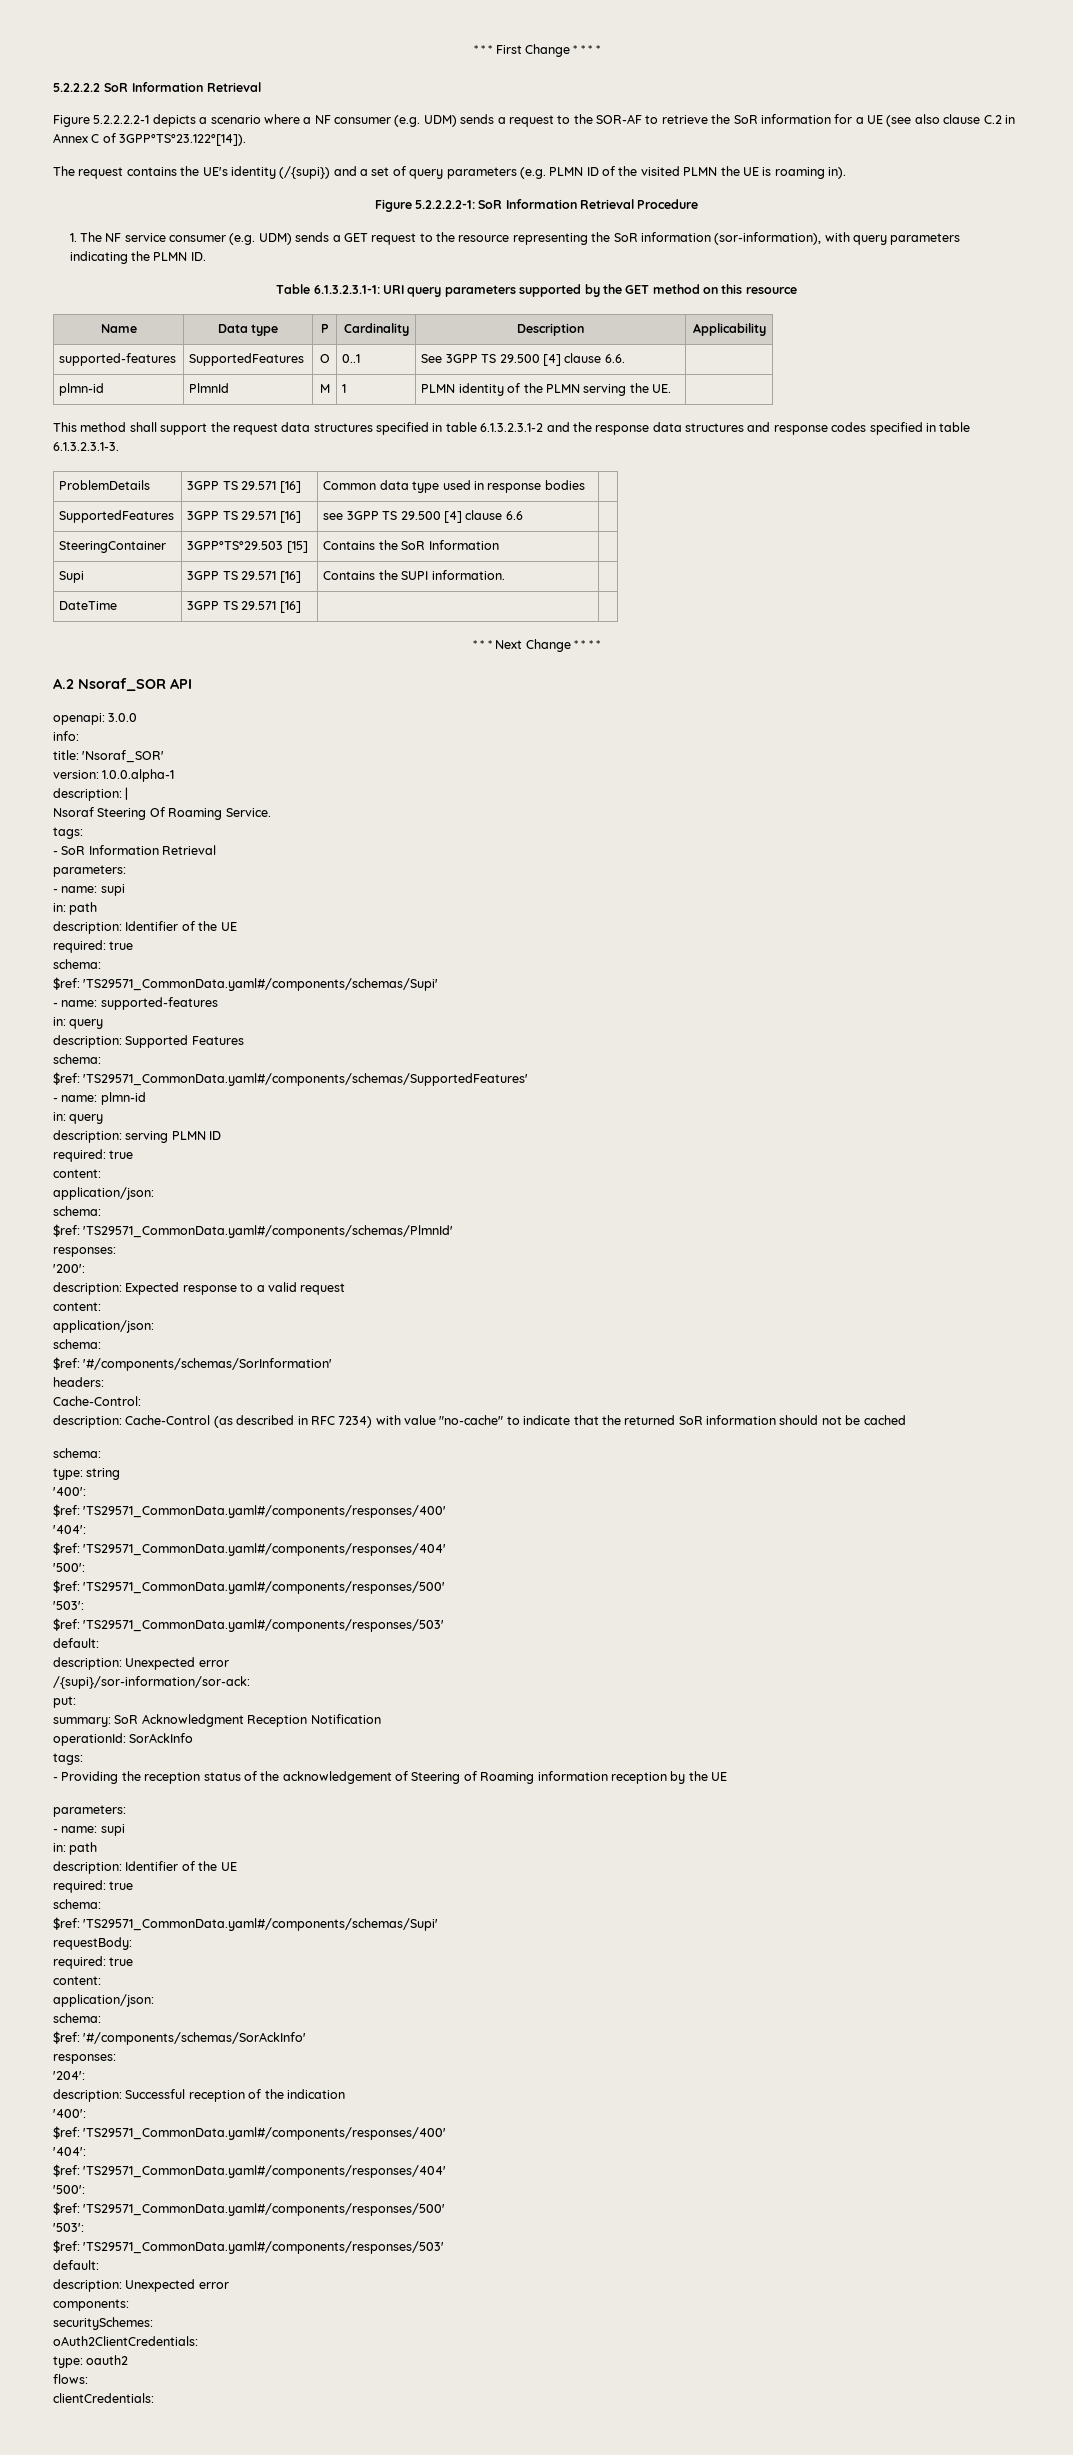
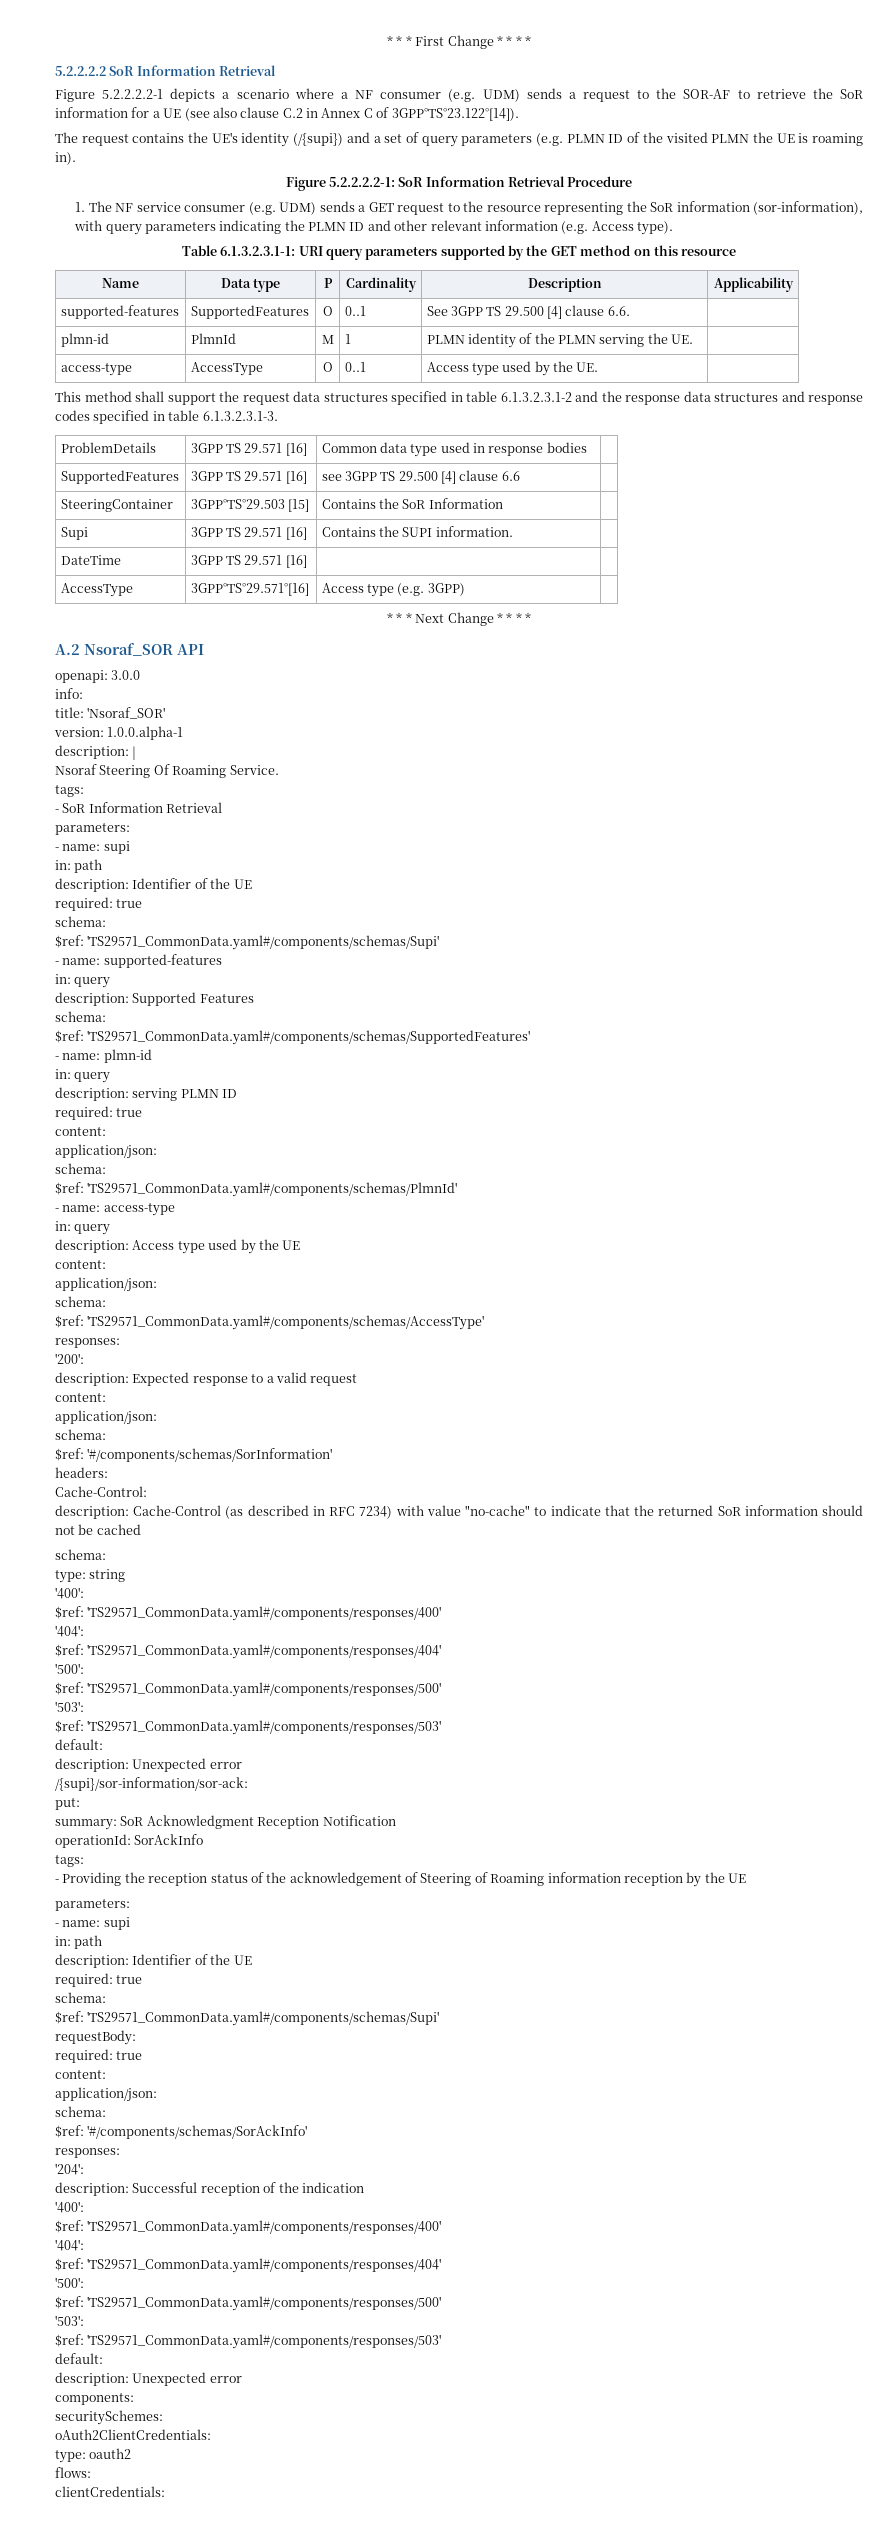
- 1. The NF service consumer (e.g. UDM) sends a GET request to the resource representing the SoR information (sor-information), with query parameters indicating the PLMN ID.
+ 1. The NF service consumer (e.g. UDM) sends a GET request to the resource representing the SoR information (sor-information), with query parameters indicating the PLMN ID and other relevant information (e.g. Access type).
+ access-type | AccessType | O | 0..1 | Access type used by the UE. |
+ AccessType | 3GPP°TS°29.571°[16] | Access type (e.g. 3GPP) |
+ - name: access-type
+ in: query
+ description: Access type used by the UE
+ content:
+ application/json:
+ schema:
+ $ref: 'TS29571_CommonData.yaml#/components/schemas/AccessType'

